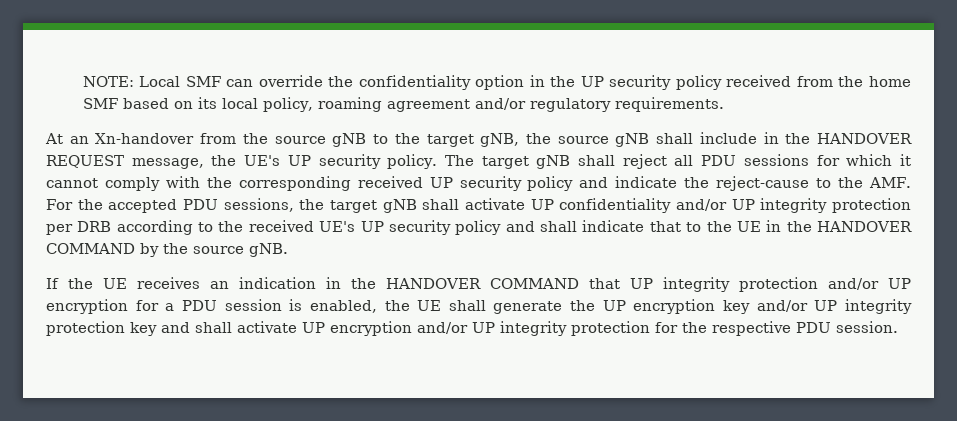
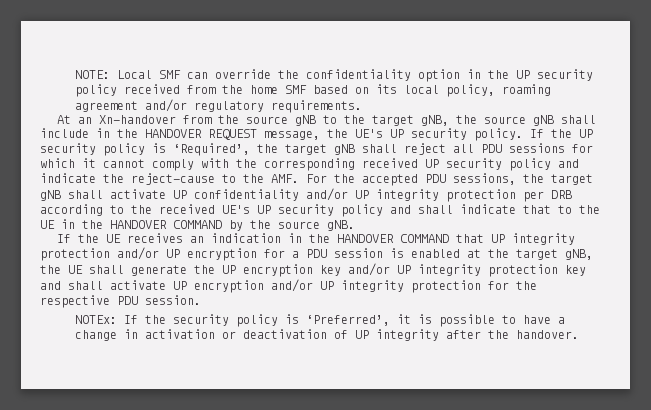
- The target gNB shall reject all PDU sessions for which it cannot comply with the corresponding received UP security policy and indicate the reject-cause to the AMF. For the accepted PDU sessions, the target gNB shall activate UP confidentiality and/or UP integrity protection per DRB according to the received UE's UP security policy and shall indicate that to the UE in the HANDOVER COMMAND by the source gNB.
+ If the UP security policy is ‘Required’, the target gNB shall reject all PDU sessions for which it cannot comply with the corresponding received UP security policy and indicate the reject-cause to the AMF. For the accepted PDU sessions, the target gNB shall activate UP confidentiality and/or UP integrity protection per DRB according to the received UE's UP security policy and shall indicate that to the UE in the HANDOVER COMMAND by the source gNB.
- If the UE receives an indication in the HANDOVER COMMAND that UP integrity protection and/or UP encryption for a PDU session is enabled, the UE shall generate the UP encryption key and/or UP integrity protection key and shall activate UP encryption and/or UP integrity protection for the respective PDU session.
+ If the UE receives an indication in the HANDOVER COMMAND that UP integrity protection and/or UP encryption for a PDU session is enabled at the target gNB, the UE shall generate the UP encryption key and/or UP integrity protection key and shall activate UP encryption and/or UP integrity protection for the respective PDU session.
+ NOTEx: If the security policy is ‘Preferred’, it is possible to have a change in activation or deactivation of UP integrity after the handover.

